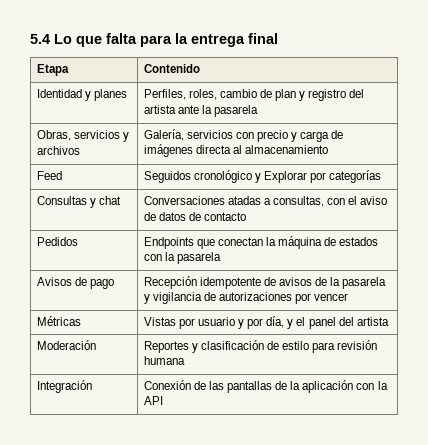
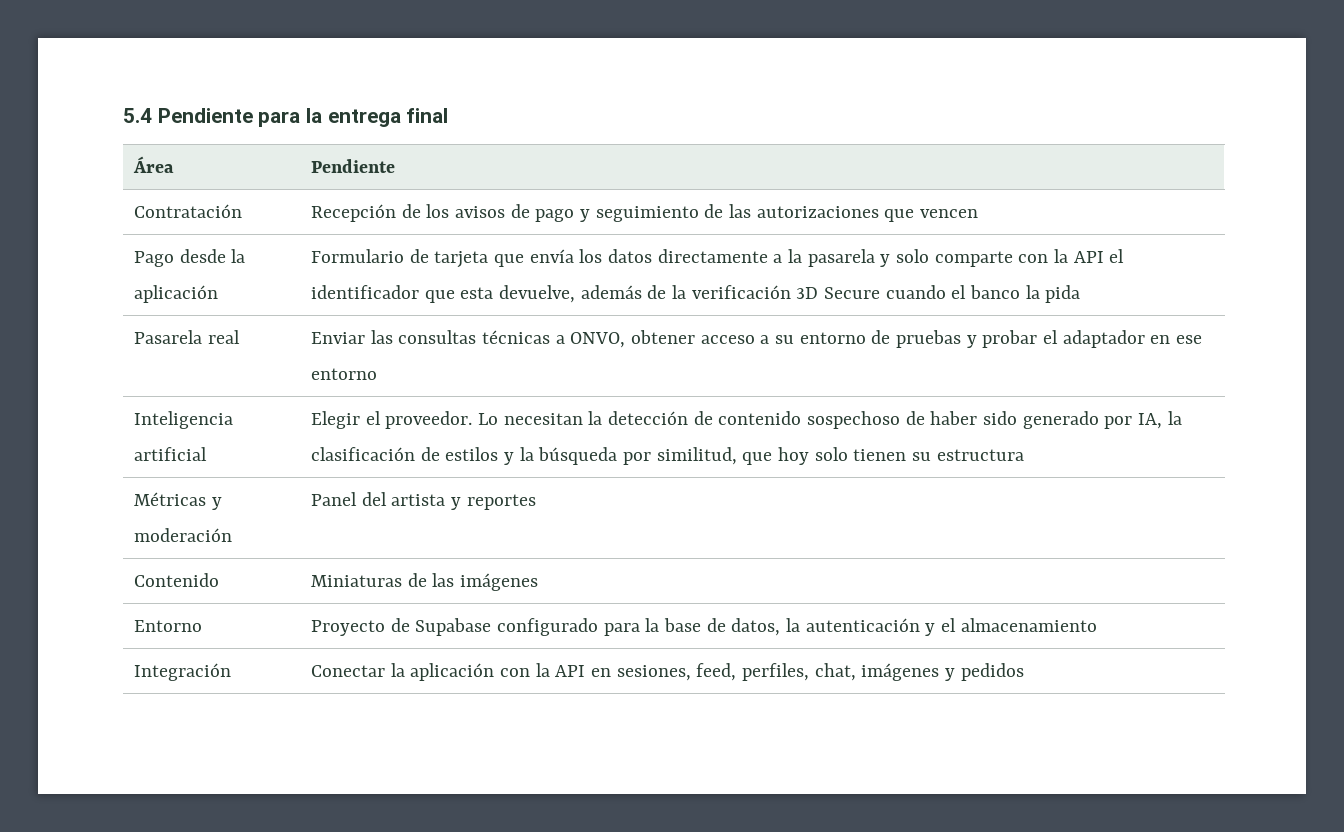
- 5.4 Lo que falta para la entrega final
+ 5.4 Pendiente para la entrega final
- Etapa | Contenido
- Identidad y planes | Perfiles, roles, cambio de plan y registro del artista ante la pasarela
- Obras, servicios y archivos | Galería, servicios con precio y carga de imágenes directa al almacenamiento
- Feed | Seguidos cronológico y Explorar por categorías
- Consultas y chat | Conversaciones atadas a consultas, con el aviso de datos de contacto
- Pedidos | Endpoints que conectan la máquina de estados con la pasarela
- Avisos de pago | Recepción idempotente de avisos de la pasarela y vigilancia de autorizaciones por vencer
- Métricas | Vistas por usuario y por día, y el panel del artista
- Moderación | Reportes y clasificación de estilo para revisión humana
- Integración | Conexión de las pantallas de la aplicación con la API
+ Área | Pendiente
+ Contratación | Recepción de los avisos de pago y seguimiento de las autorizaciones que vencen
+ Pago desde la aplicación | Formulario de tarjeta que envía los datos directamente a la pasarela y solo comparte con la API el identificador que esta devuelve, además de la verificación 3D Secure cuando el banco la pida
+ Pasarela real | Enviar las consultas técnicas a ONVO, obtener acceso a su entorno de pruebas y probar el adaptador en ese entorno
+ Inteligencia artificial | Elegir el proveedor. Lo necesitan la detección de contenido sospechoso de haber sido generado por IA, la clasificación de estilos y la búsqueda por similitud, que hoy solo tienen su estructura
+ Métricas y moderación | Panel del artista y reportes
+ Contenido | Miniaturas de las imágenes
+ Entorno | Proyecto de Supabase configurado para la base de datos, la autenticación y el almacenamiento
+ Integración | Conectar la aplicación con la API en sesiones, feed, perfiles, chat, imágenes y pedidos

